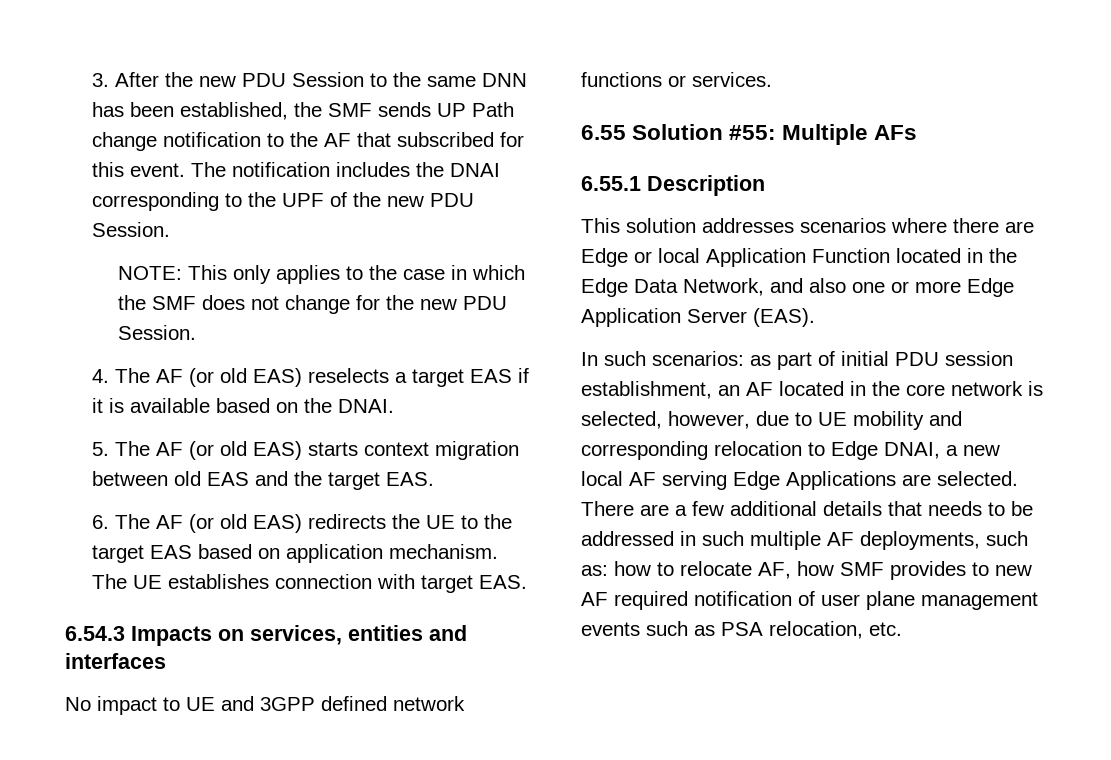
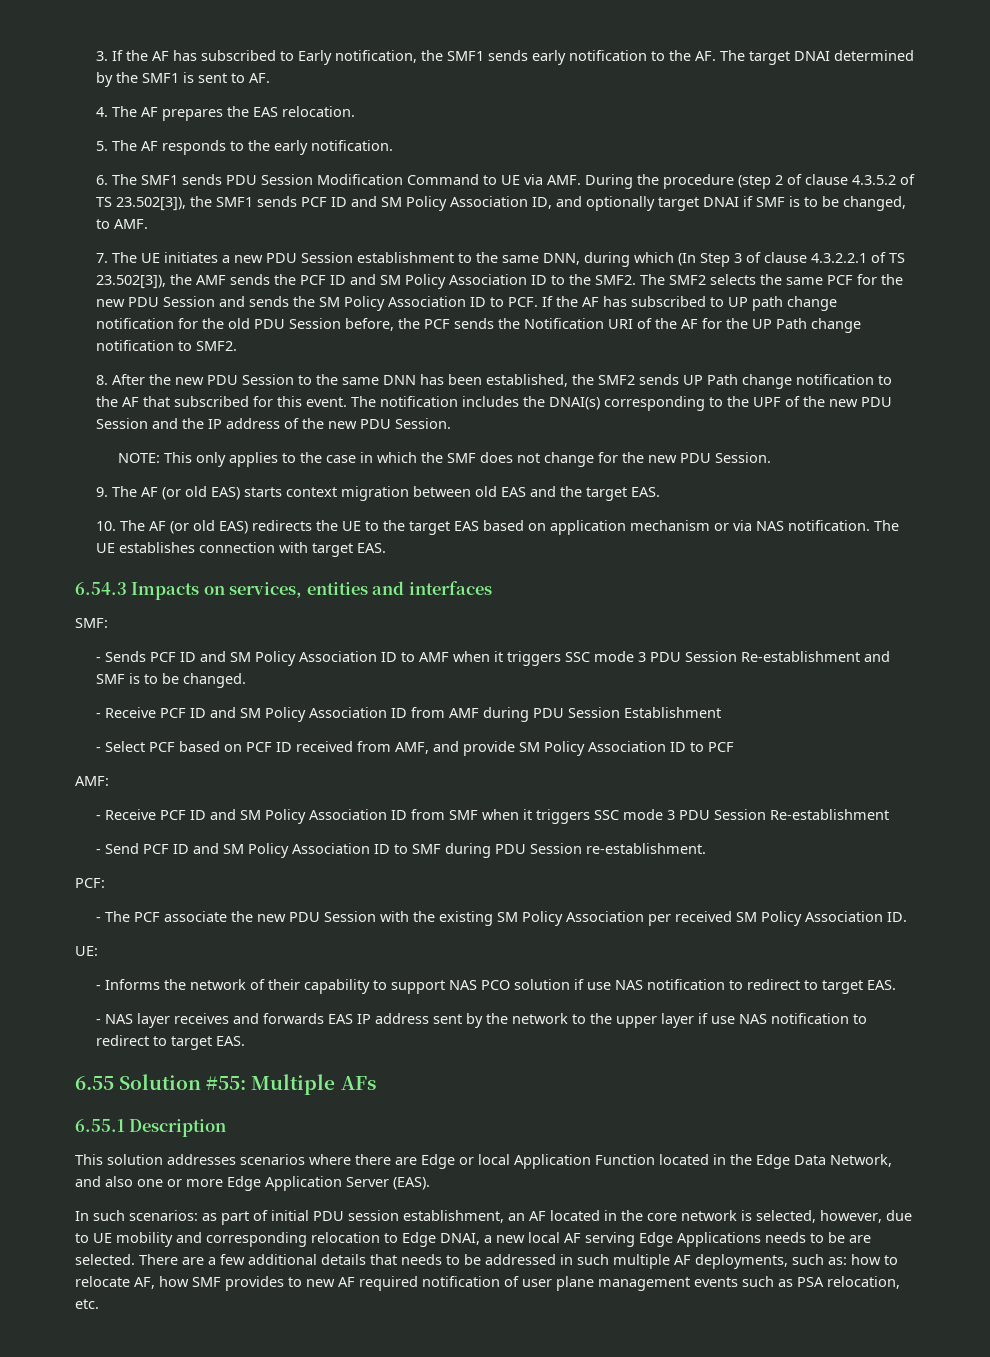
- 3. After the new PDU Session to the same DNN has been established, the SMF sends UP Path change notification to the AF that subscribed for this event.
+ 3. If the AF has subscribed to Early notification, the SMF1 sends early notification to the AF. The target DNAI determined by the SMF1 is sent to AF.
+ 4. The AF prepares the EAS relocation.
+ 5. The AF responds to the early notification.
+ 6. The SMF1 sends PDU Session Modification Command to UE via AMF. During the procedure (step 2 of clause 4.3.5.2 of TS 23.502[3]), the SMF1 sends PCF ID and SM Policy Association ID, and optionally target DNAI if SMF is to be changed, to AMF.
+ 7. The UE initiates a new PDU Session establishment to the same DNN, during which (In Step 3 of clause 4.3.2.2.1 of TS 23.502[3]), the AMF sends the PCF ID and SM Policy Association ID to the SMF2. The SMF2 selects the same PCF for the new PDU Session and sends the SM Policy Association ID to PCF. If the AF has subscribed to UP path change notification for the old PDU Session before, the PCF sends the Notification URI of the AF for the UP Path change notification to SMF2.
+ 8. After the new PDU Session to the same DNN has been established, the SMF2 sends UP Path change notification to the AF that subscribed for this event.
- The notification includes the DNAI corresponding to the UPF of the new PDU Session.
+ The notification includes the DNAI(s) corresponding to the UPF of the new PDU Session and the IP address of the new PDU Session.
- 4. The AF (or old EAS) reselects a target EAS if it is available based on the DNAI.
- 5. The AF (or old EAS) starts context migration between old EAS and the target EAS.
+ 9. The AF (or old EAS) starts context migration between old EAS and the target EAS.
- 6. The AF (or old EAS) redirects the UE to the target EAS based on application mechanism.
+ 10. The AF (or old EAS) redirects the UE to the target EAS based on application mechanism or via NAS notification.
- No impact to UE and 3GPP defined network functions or services.
+ SMF:
+ - Sends PCF ID and SM Policy Association ID to AMF when it triggers SSC mode 3 PDU Session Re-establishment and SMF is to be changed.
+ - Receive PCF ID and SM Policy Association ID from AMF during PDU Session Establishment
+ - Select PCF based on PCF ID received from AMF, and provide SM Policy Association ID to PCF
+ AMF:
+ - Receive PCF ID and SM Policy Association ID from SMF when it triggers SSC mode 3 PDU Session Re-establishment
+ - Send PCF ID and SM Policy Association ID to SMF during PDU Session re-establishment.
+ PCF:
+ - The PCF associate the new PDU Session with the existing SM Policy Association per received SM Policy Association ID.
+ UE:
+ - Informs the network of their capability to support NAS PCO solution if use NAS notification to redirect to target EAS.
+ - NAS layer receives and forwards EAS IP address sent by the network to the upper layer if use NAS notification to redirect to target EAS.
- In such scenarios: as part of initial PDU session establishment, an AF located in the core network is selected, however, due to UE mobility and corresponding relocation to Edge DNAI, a new local AF serving Edge Applications are selected.
+ In such scenarios: as part of initial PDU session establishment, an AF located in the core network is selected, however, due to UE mobility and corresponding relocation to Edge DNAI, a new local AF serving Edge Applications needs to be are selected.

